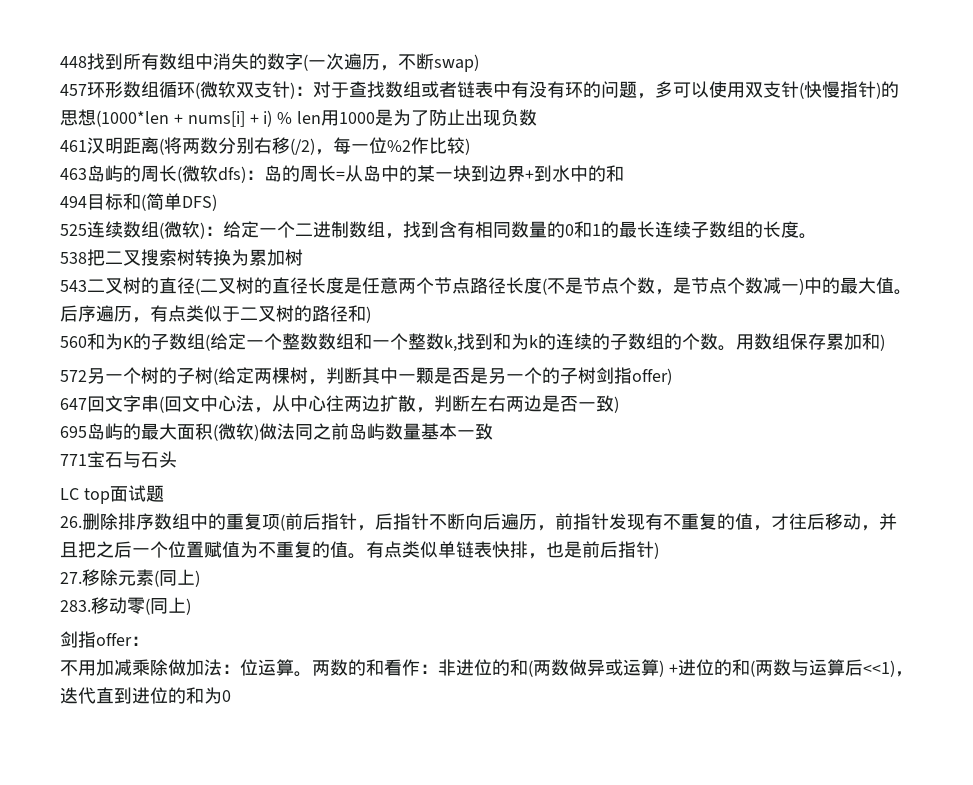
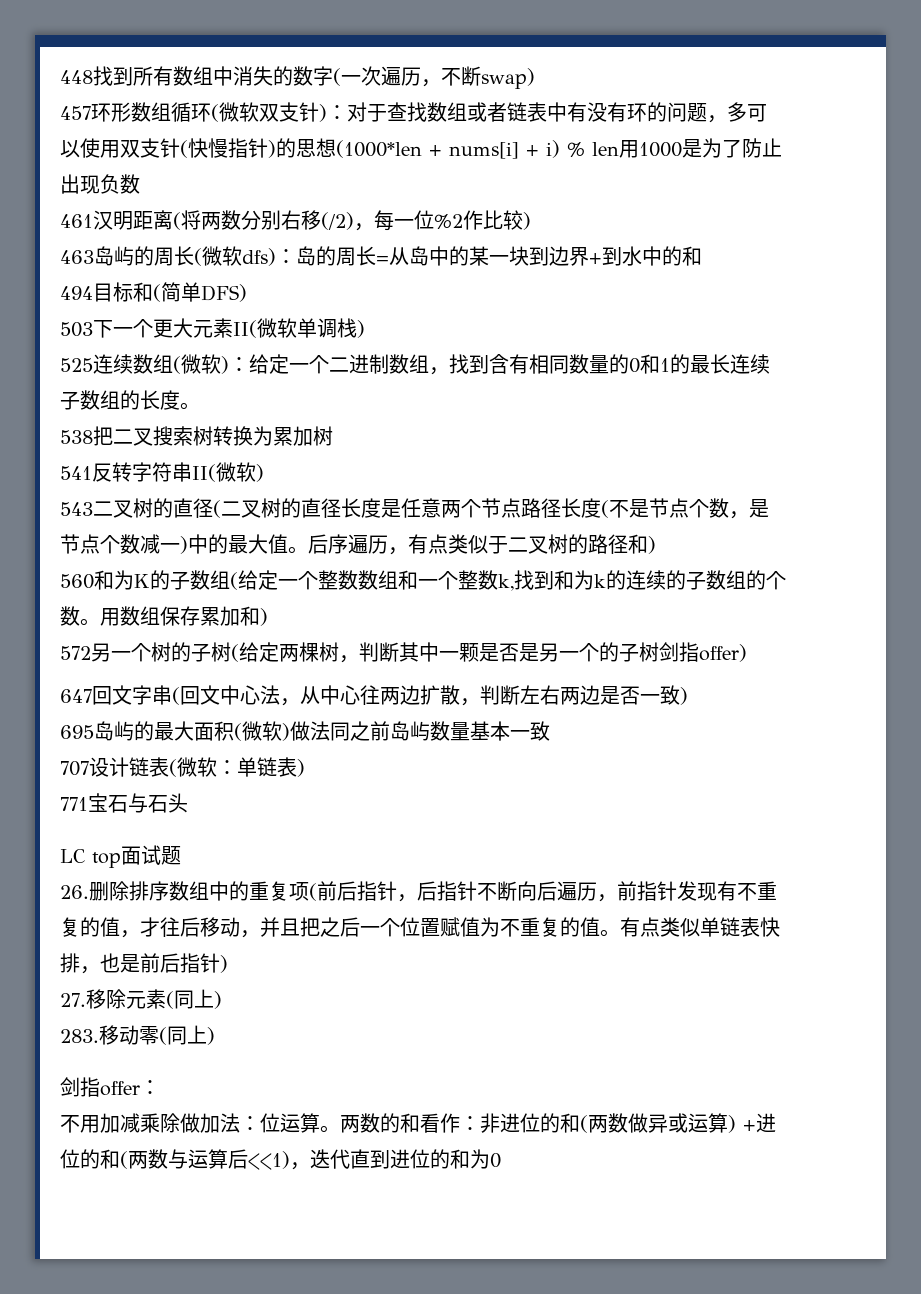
+ 503下一个更大元素II(微软单调栈)
+ 541反转字符串II(微软)
+ 707设计链表(微软：单链表)

